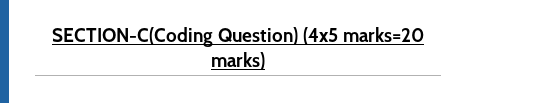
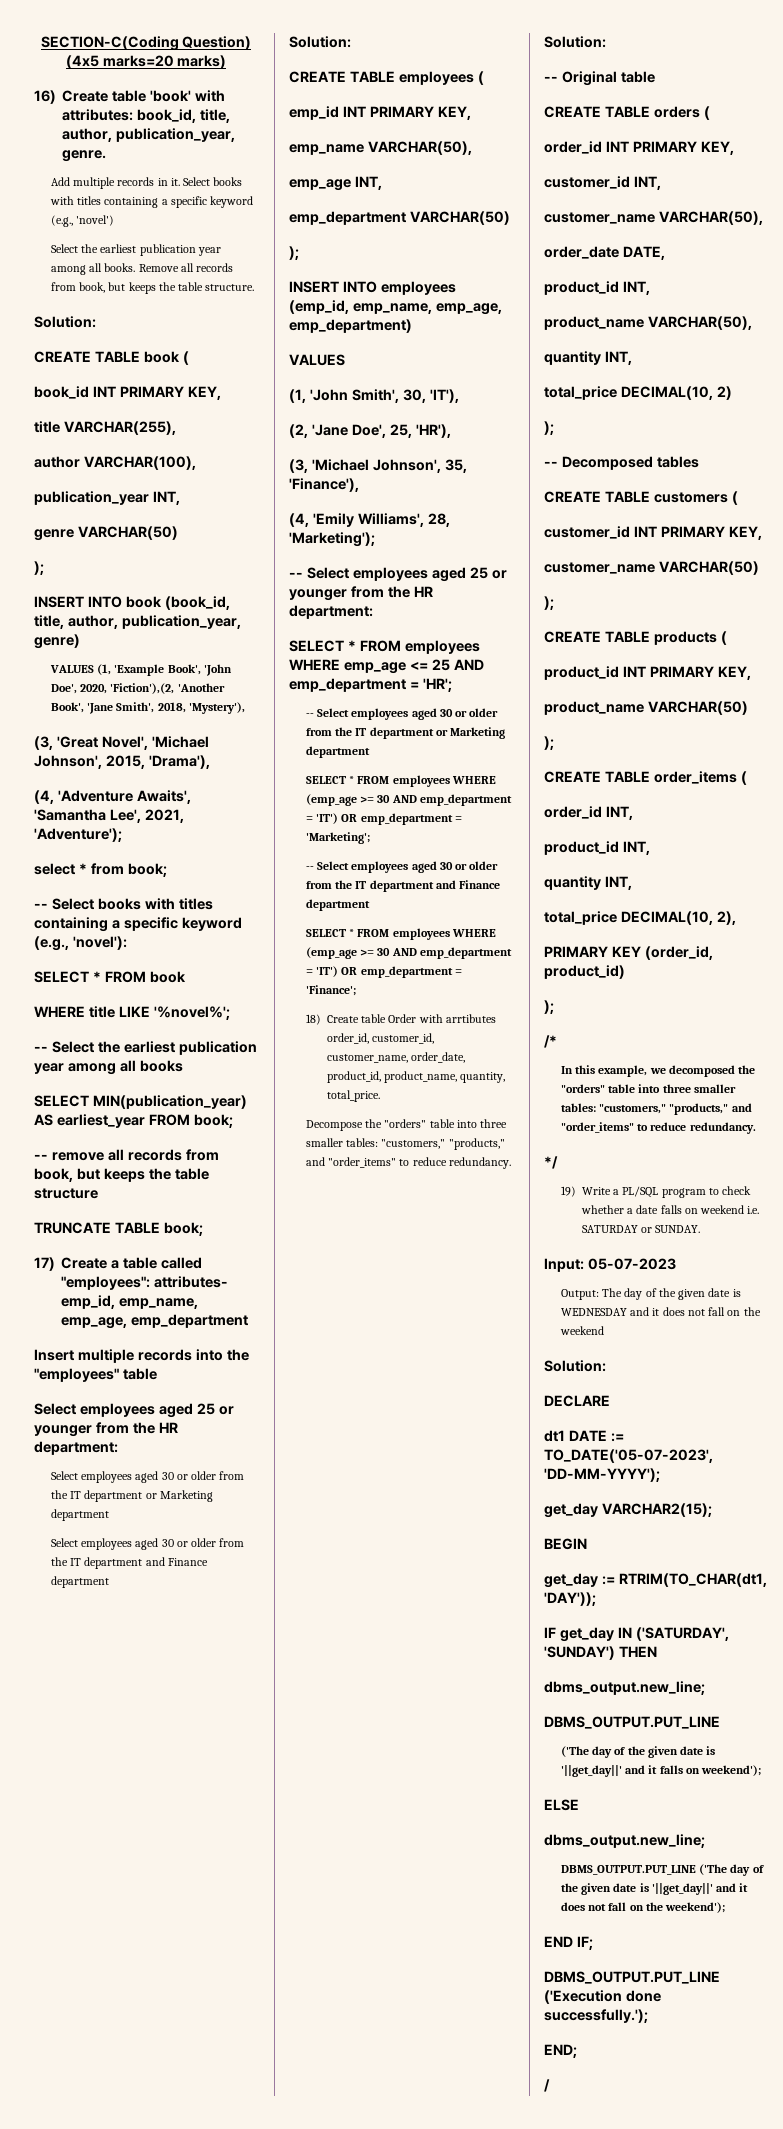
+ 16) Create table 'book' with attributes: book_id, title, author, publication_year, genre.
+ Add multiple records in it. Select books with titles containing a specific keyword (e.g., 'novel')
+ Select the earliest publication year among all books. Remove all records from book, but keeps the table structure.
+ Solution:
+ CREATE TABLE book (
+ book_id INT PRIMARY KEY,
+ title VARCHAR(255),
+ author VARCHAR(100),
+ publication_year INT,
+ genre VARCHAR(50)
+ );
+ INSERT INTO book (book_id, title, author, publication_year, genre)
+ VALUES (1, 'Example Book', 'John Doe', 2020, 'Fiction'),(2, 'Another Book', 'Jane Smith', 2018, 'Mystery'),
+ (3, 'Great Novel', 'Michael Johnson', 2015, 'Drama'),
+ (4, 'Adventure Awaits', 'Samantha Lee', 2021, 'Adventure');
+ select * from book;
+ -- Select books with titles containing a specific keyword (e.g., 'novel'):
+ SELECT * FROM book
+ WHERE title LIKE '%novel%';
+ -- Select the earliest publication year among all books
+ SELECT MIN(publication_year) AS earliest_year FROM book;
+ -- remove all records from book, but keeps the table structure
+ TRUNCATE TABLE book;
+ 17) Create a table called "employees": attributes- emp_id, emp_name, emp_age, emp_department
+ Insert multiple records into the "employees" table
+ Select employees aged 25 or younger from the HR department:
+ Select employees aged 30 or older from the IT department or Marketing department
+ Select employees aged 30 or older from the IT department and Finance department
+ Solution:
+ CREATE TABLE employees (
+ emp_id INT PRIMARY KEY,
+ emp_name VARCHAR(50),
+ emp_age INT,
+ emp_department VARCHAR(50)
+ );
+ INSERT INTO employees (emp_id, emp_name, emp_age, emp_department)
+ VALUES
+ (1, 'John Smith', 30, 'IT'),
+ (2, 'Jane Doe', 25, 'HR'),
+ (3, 'Michael Johnson', 35, 'Finance'),
+ (4, 'Emily Williams', 28, 'Marketing');
+ -- Select employees aged 25 or younger from the HR department:
+ SELECT * FROM employees WHERE emp_age <= 25 AND emp_department = 'HR';
+ -- Select employees aged 30 or older from the IT department or Marketing department
+ SELECT * FROM employees WHERE (emp_age >= 30 AND emp_department = 'IT') OR emp_department = 'Marketing';
+ -- Select employees aged 30 or older from the IT department and Finance department
+ SELECT * FROM employees WHERE (emp_age >= 30 AND emp_department = 'IT') OR emp_department = 'Finance';
+ 18) Create table Order with arrtibutes order_id, customer_id, customer_name, order_date, product_id, product_name, quantity, total_price.
+ Decompose the "orders" table into three smaller tables: "customers," "products," and "order_items" to reduce redundancy.
+ Solution:
+ -- Original table
+ CREATE TABLE orders (
+ order_id INT PRIMARY KEY,
+ customer_id INT,
+ customer_name VARCHAR(50),
+ order_date DATE,
+ product_id INT,
+ product_name VARCHAR(50),
+ quantity INT,
+ total_price DECIMAL(10, 2)
+ );
+ -- Decomposed tables
+ CREATE TABLE customers (
+ customer_id INT PRIMARY KEY,
+ customer_name VARCHAR(50)
+ );
+ CREATE TABLE products (
+ product_id INT PRIMARY KEY,
+ product_name VARCHAR(50)
+ );
+ CREATE TABLE order_items (
+ order_id INT,
+ product_id INT,
+ quantity INT,
+ total_price DECIMAL(10, 2),
+ PRIMARY KEY (order_id, product_id)
+ );
+ /*
+ In this example, we decomposed the "orders" table into three smaller tables: "customers," "products," and "order_items" to reduce redundancy.
+ */
+ 19) Write a PL/SQL program to check whether a date falls on weekend i.e. SATURDAY or SUNDAY.
+ Input: 05-07-2023
+ Output: The day of the given date is WEDNESDAY and it does not fall on the weekend
+ Solution:
+ DECLARE
+ dt1 DATE := TO_DATE('05-07-2023', 'DD-MM-YYYY');
+ get_day VARCHAR2(15);
+ BEGIN
+ get_day := RTRIM(TO_CHAR(dt1, 'DAY'));
+ IF get_day IN ('SATURDAY', 'SUNDAY') THEN
+ dbms_output.new_line;
+ DBMS_OUTPUT.PUT_LINE
+ ('The day of the given date is '||get_day||' and it falls on weekend');
+ ELSE
+ dbms_output.new_line;
+ DBMS_OUTPUT.PUT_LINE ('The day of the given date is '||get_day||' and it does not fall on the weekend');
+ END IF;
+ DBMS_OUTPUT.PUT_LINE ('Execution done successfully.');
+ END;
+ /

